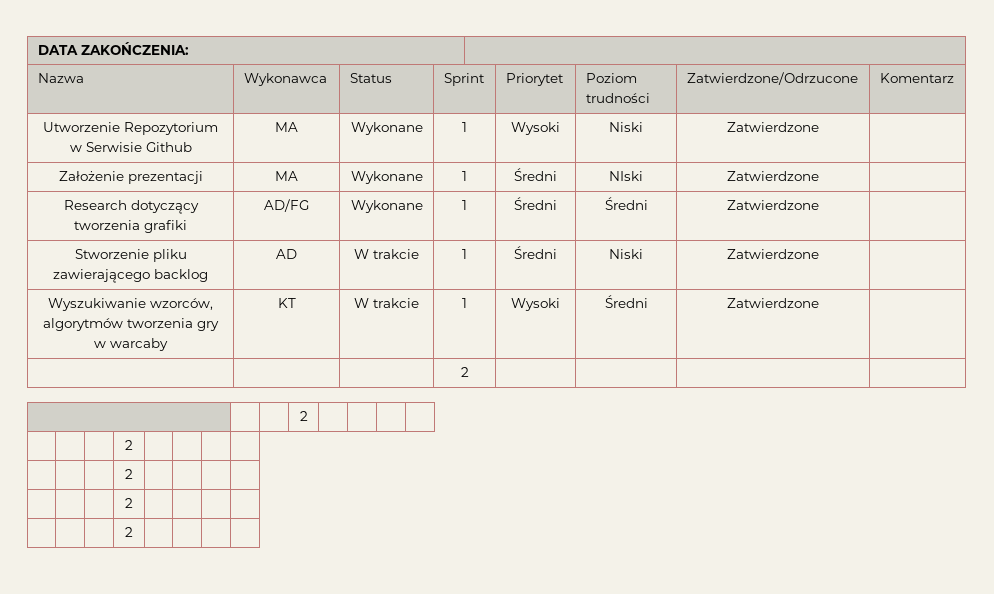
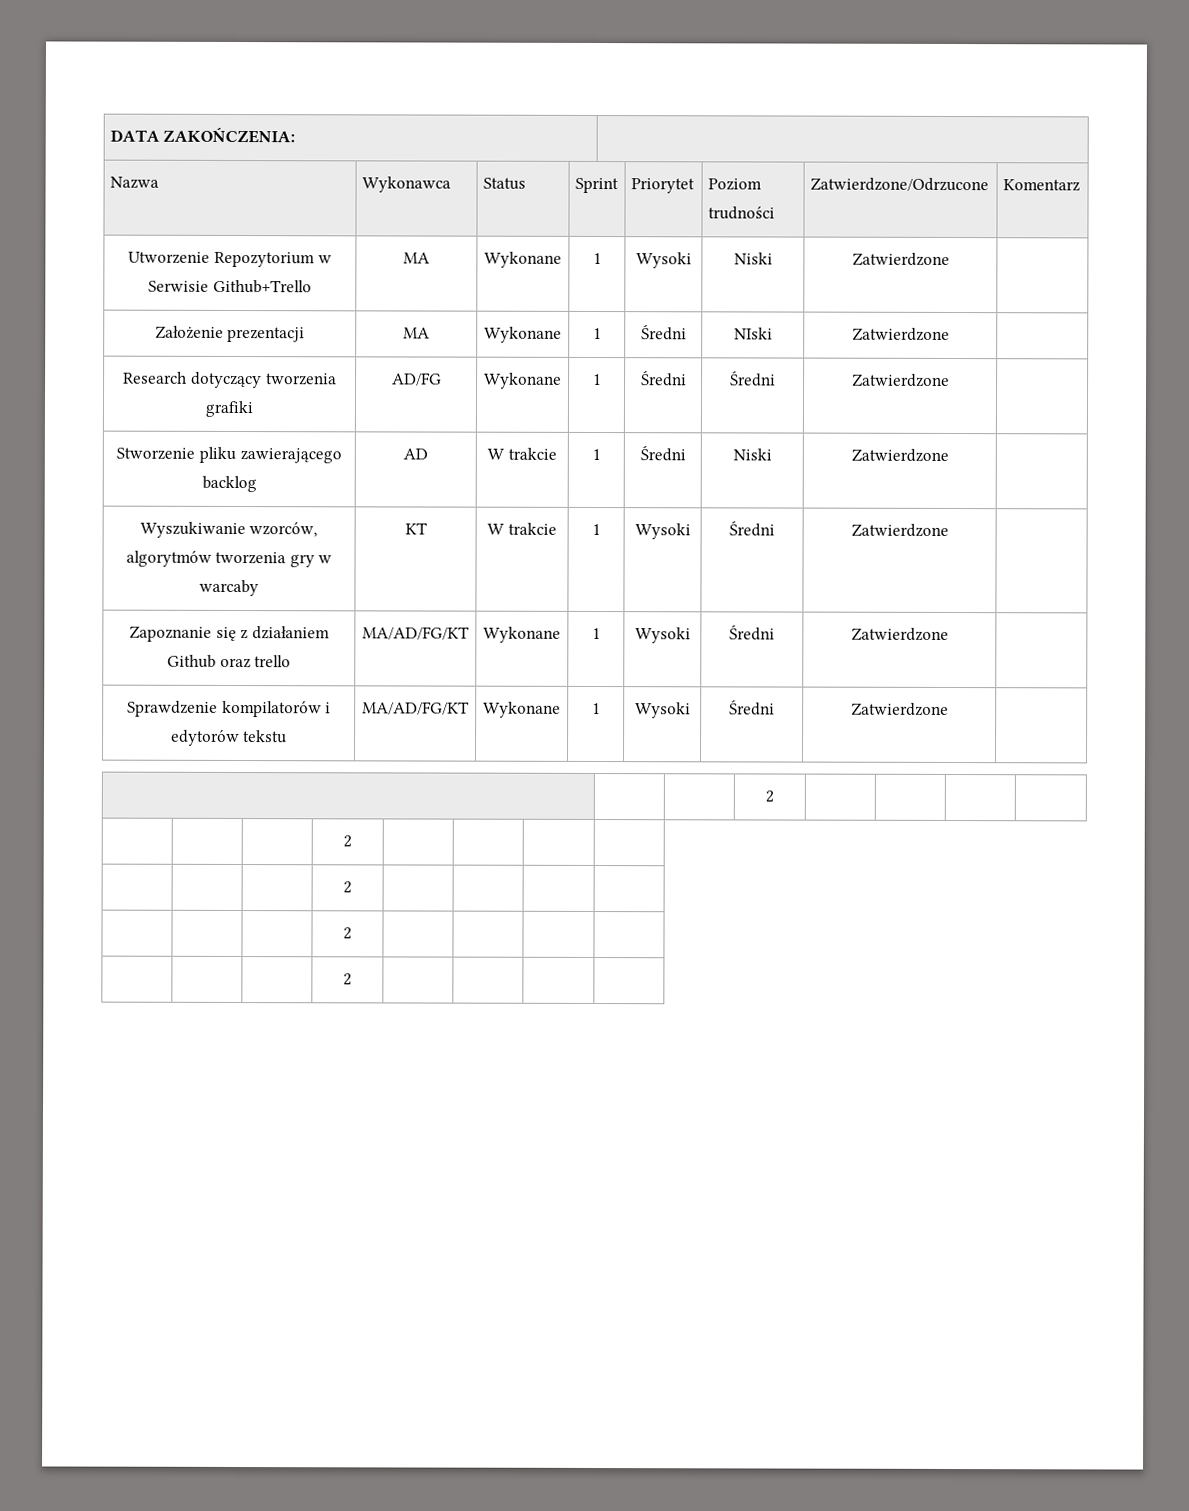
- Utworzenie Repozytorium w Serwisie Github | MA | Wykonane | 1 | Wysoki | Niski | Zatwierdzone |
+ Utworzenie Repozytorium w Serwisie Github+Trello | MA | Wykonane | 1 | Wysoki | Niski | Zatwierdzone |
  Wyszukiwanie wzorców, algorytmów tworzenia gry w warcaby | KT | W trakcie | 1 | Wysoki | Średni | Zatwierdzone |
- | | | 2 | | | |
+ Zapoznanie się z działaniem Github oraz trello | MA/AD/FG/KT | Wykonane | 1 | Wysoki | Średni | Zatwierdzone |
+ Sprawdzenie kompilatorów i edytorów tekstu | MA/AD/FG/KT | Wykonane | 1 | Wysoki | Średni | Zatwierdzone |

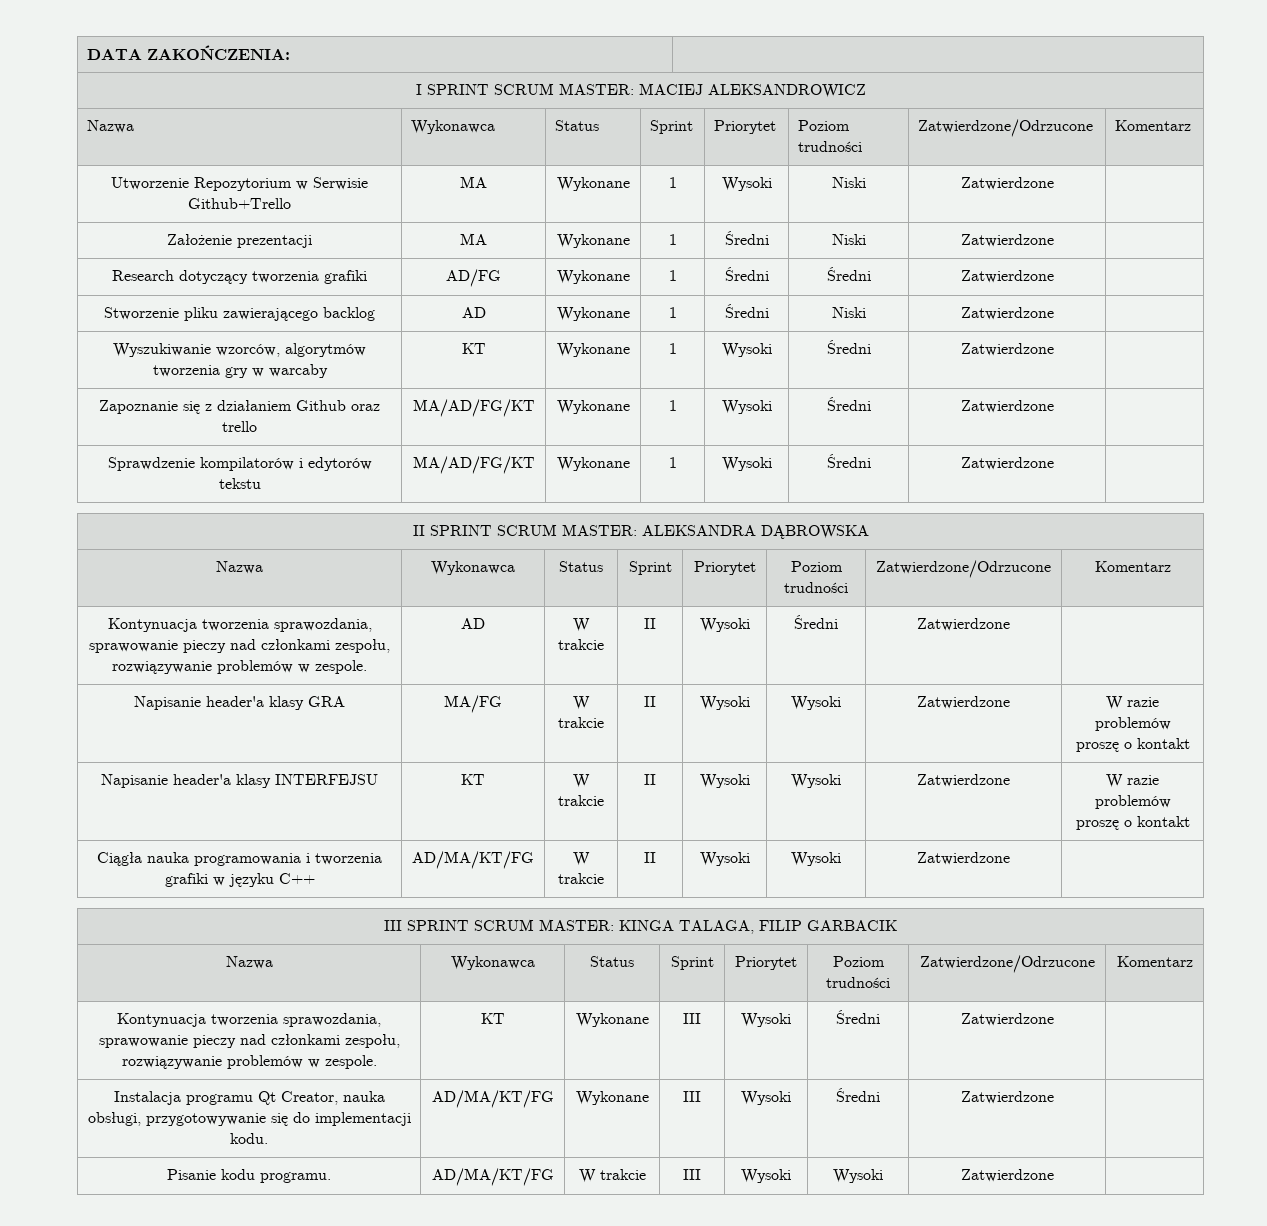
+ I SPRINT SCRUM MASTER: MACIEJ ALEKSANDROWICZ
- Założenie prezentacji | MA | Wykonane | 1 | Średni | NIski | Zatwierdzone |
+ Założenie prezentacji | MA | Wykonane | 1 | Średni | Niski | Zatwierdzone |
- Stworzenie pliku zawierającego backlog | AD | W trakcie | 1 | Średni | Niski | Zatwierdzone |
+ Stworzenie pliku zawierającego backlog | AD | Wykonane | 1 | Średni | Niski | Zatwierdzone |
- Wyszukiwanie wzorców, algorytmów tworzenia gry w warcaby | KT | W trakcie | 1 | Wysoki | Średni | Zatwierdzone |
+ Wyszukiwanie wzorców, algorytmów tworzenia gry w warcaby | KT | Wykonane | 1 | Wysoki | Średni | Zatwierdzone |
  Sprawdzenie kompilatorów i edytorów tekstu | MA/AD/FG/KT | Wykonane | 1 | Wysoki | Średni | Zatwierdzone |
- | | | 2 | | | |
- | | | 2 | | | |
- | | | 2 | | | |
- | | | 2 | | | |
- | | | 2 | | | |
+ II SPRINT SCRUM MASTER: ALEKSANDRA DĄBROWSKA
+ Nazwa | Wykonawca | Status | Sprint | Priorytet | Poziom trudności | Zatwierdzone/Odrzucone | Komentarz
+ Kontynuacja tworzenia sprawozdania, sprawowanie pieczy nad członkami zespołu, rozwiązywanie problemów w zespole. | AD | W trakcie | II | Wysoki | Średni | Zatwierdzone |
+ Napisanie header'a klasy GRA | MA/FG | W trakcie | II | Wysoki | Wysoki | Zatwierdzone | W razie problemów proszę o kontakt
+ Napisanie header'a klasy INTERFEJSU | KT | W trakcie | II | Wysoki | Wysoki | Zatwierdzone | W razie problemów proszę o kontakt
+ Ciągła nauka programowania i tworzenia grafiki w języku C++ | AD/MA/KT/FG | W trakcie | II | Wysoki | Wysoki | Zatwierdzone |
+ III SPRINT SCRUM MASTER: KINGA TALAGA, FILIP GARBACIK
+ Nazwa | Wykonawca | Status | Sprint | Priorytet | Poziom trudności | Zatwierdzone/Odrzucone | Komentarz
+ Kontynuacja tworzenia sprawozdania, sprawowanie pieczy nad członkami zespołu, rozwiązywanie problemów w zespole. | KT | Wykonane | III | Wysoki | Średni | Zatwierdzone |
+ Instalacja programu Qt Creator, nauka obsługi, przygotowywanie się do implementacji kodu. | AD/MA/KT/FG | Wykonane | III | Wysoki | Średni | Zatwierdzone |
+ Pisanie kodu programu. | AD/MA/KT/FG | W trakcie | III | Wysoki | Wysoki | Zatwierdzone |

